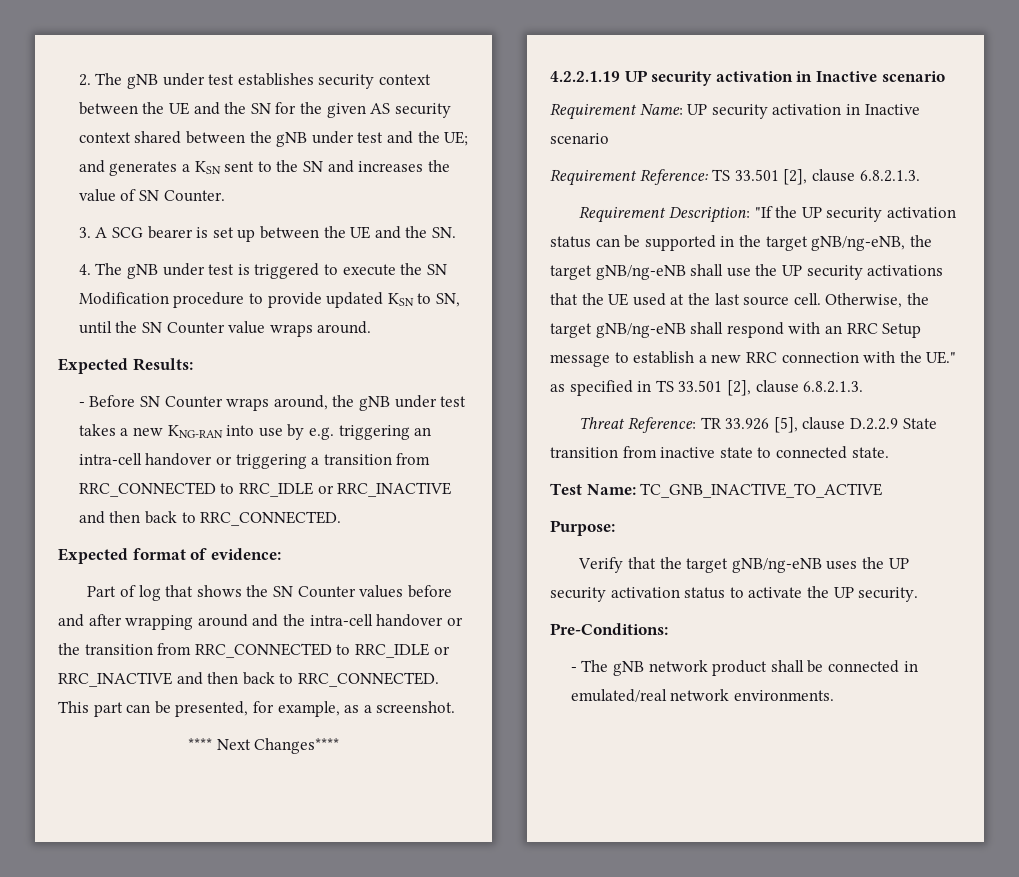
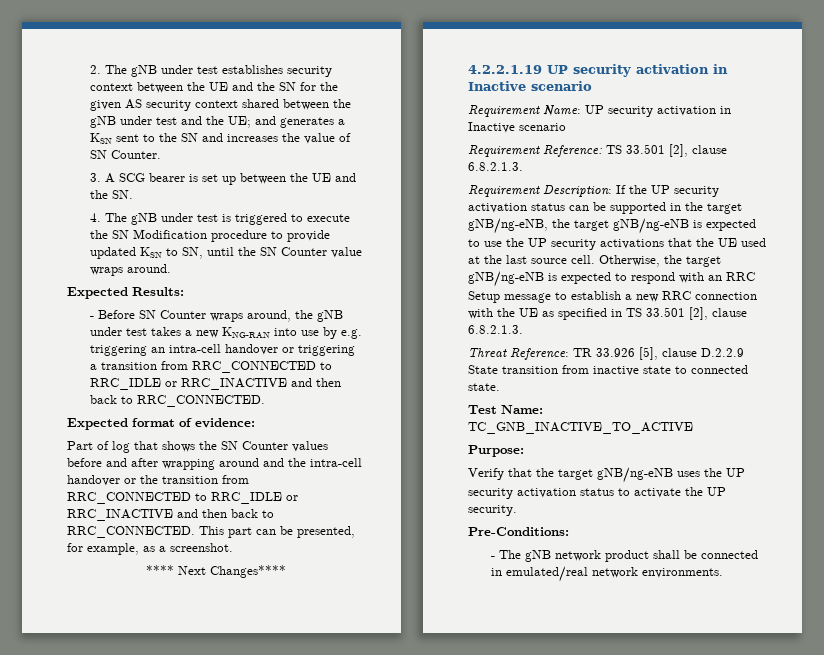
- Requirement Description: "If the UP security activation status can be supported in the target gNB/ng-eNB, the target gNB/ng-eNB shall use the UP security activations that the UE used at the last source cell.
+ Requirement Description: If the UP security activation status can be supported in the target gNB/ng-eNB, the target gNB/ng-eNB is expected to use the UP security activations that the UE used at the last source cell.
- Otherwise, the target gNB/ng-eNB shall respond with an RRC Setup message to establish a new RRC connection with the UE." as specified in TS 33.501 [2], clause 6.8.2.1.3.
+ Otherwise, the target gNB/ng-eNB is expected to respond with an RRC Setup message to establish a new RRC connection with the UE as specified in TS 33.501 [2], clause 6.8.2.1.3.

